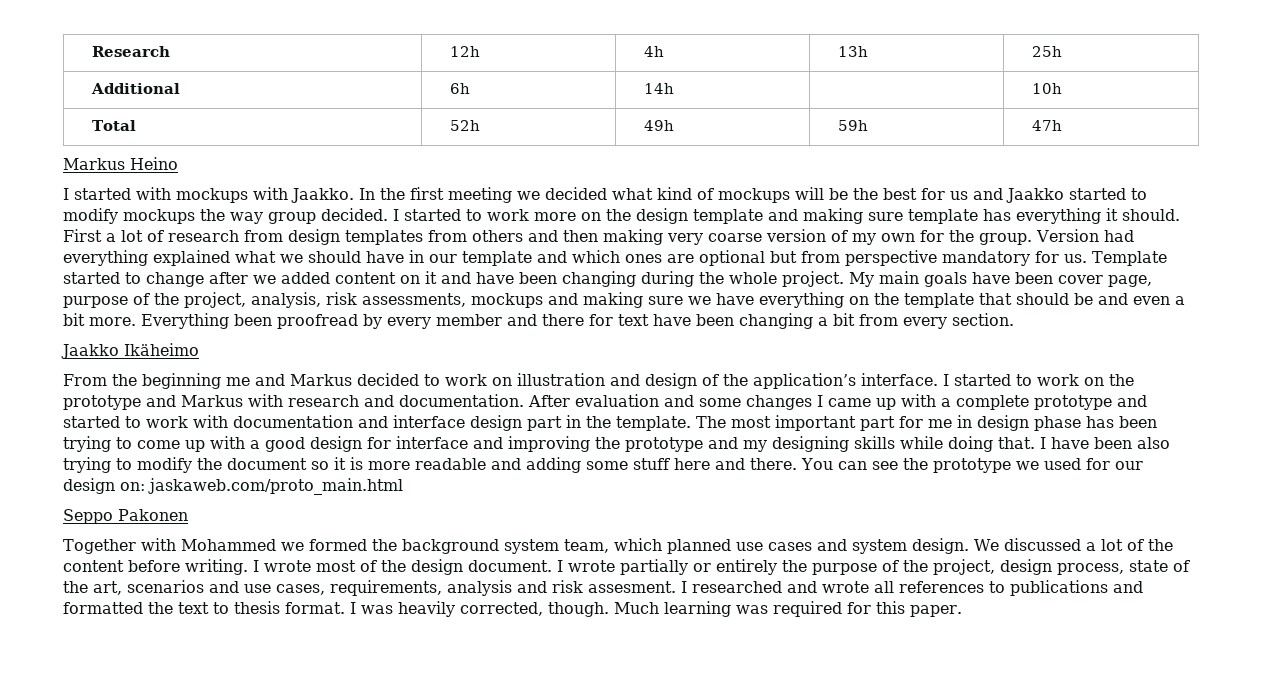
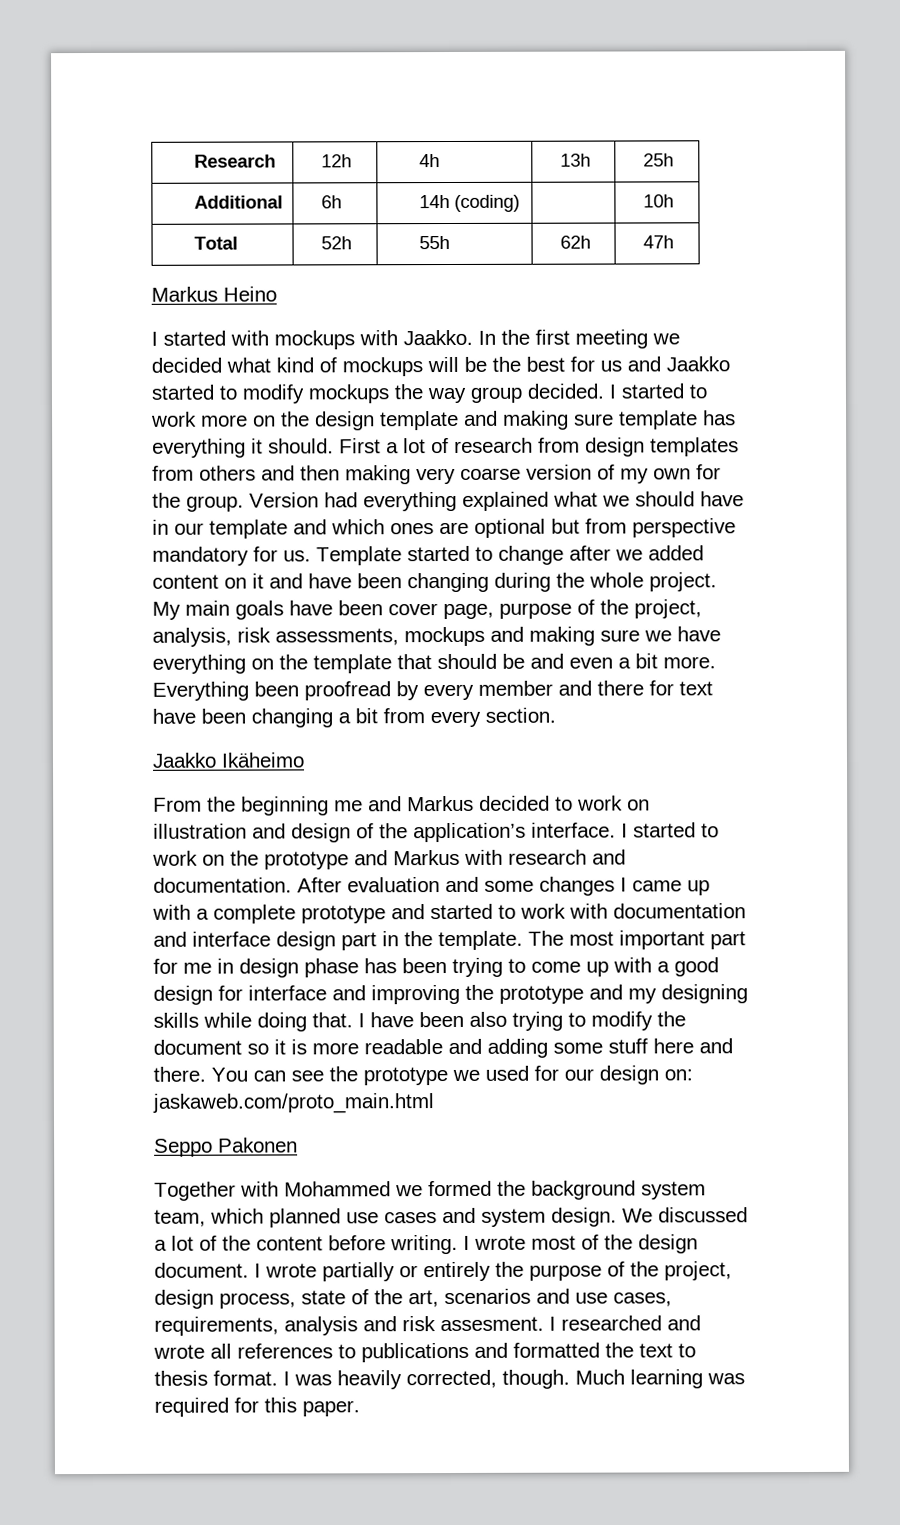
- Additional | 6h | 14h | | 10h
+ Additional | 6h | 14h (coding) | | 10h
- Total | 52h | 49h | 59h | 47h
+ Total | 52h | 55h | 62h | 47h

